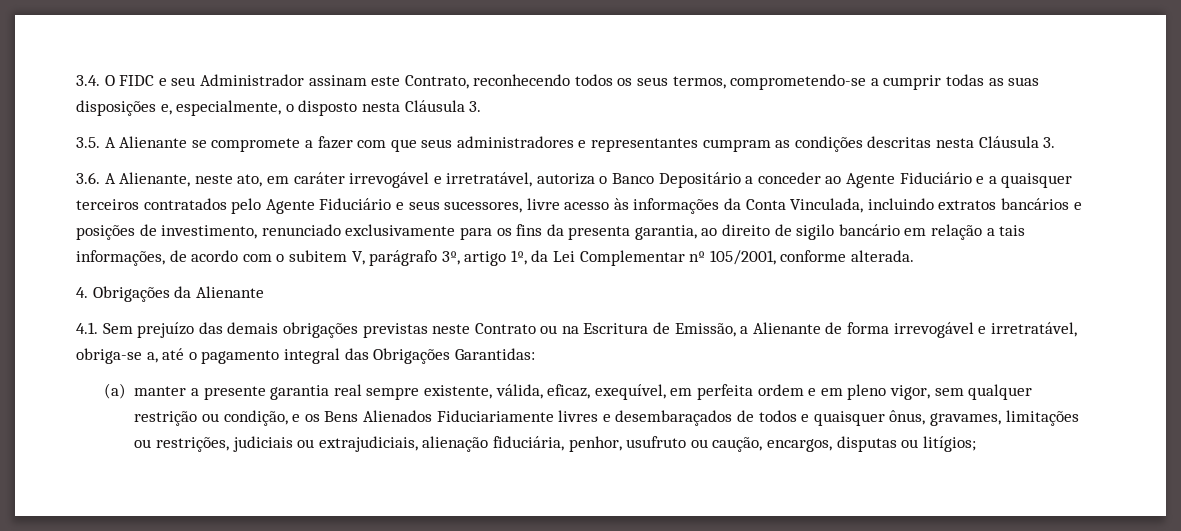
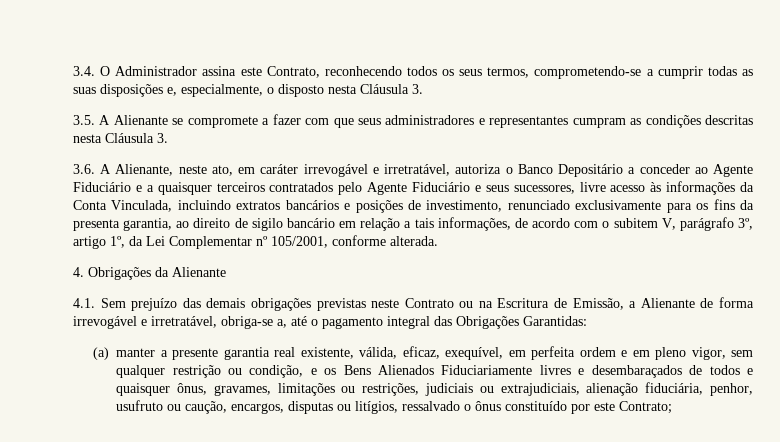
- 3.4. O FIDC e seu Administrador assinam este Contrato, reconhecendo todos os seus termos, comprometendo-se a cumprir todas as suas disposições e, especialmente, o disposto nesta Cláusula 3.
+ 3.4. O Administrador assina este Contrato, reconhecendo todos os seus termos, comprometendo-se a cumprir todas as suas disposições e, especialmente, o disposto nesta Cláusula 3.
- (a) manter a presente garantia real sempre existente, válida, eficaz, exequível, em perfeita ordem e em pleno vigor, sem qualquer restrição ou condição, e os Bens Alienados Fiduciariamente livres e desembaraçados de todos e quaisquer ônus, gravames, limitações ou restrições, judiciais ou extrajudiciais, alienação fiduciária, penhor, usufruto ou caução, encargos, disputas ou litígios;
+ (a) manter a presente garantia real existente, válida, eficaz, exequível, em perfeita ordem e em pleno vigor, sem qualquer restrição ou condição, e os Bens Alienados Fiduciariamente livres e desembaraçados de todos e quaisquer ônus, gravames, limitações ou restrições, judiciais ou extrajudiciais, alienação fiduciária, penhor, usufruto ou caução, encargos, disputas ou litígios, ressalvado o ônus constituído por este Contrato;

